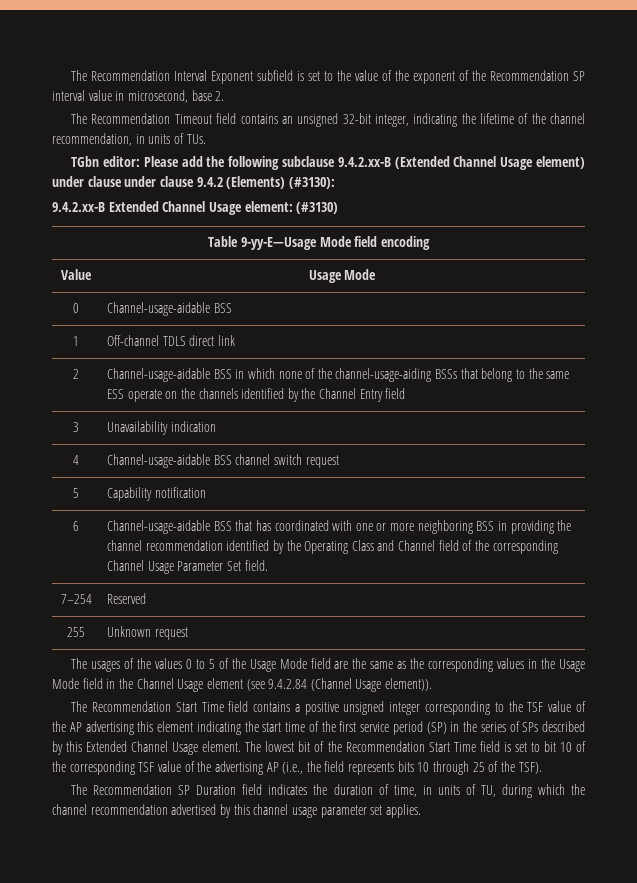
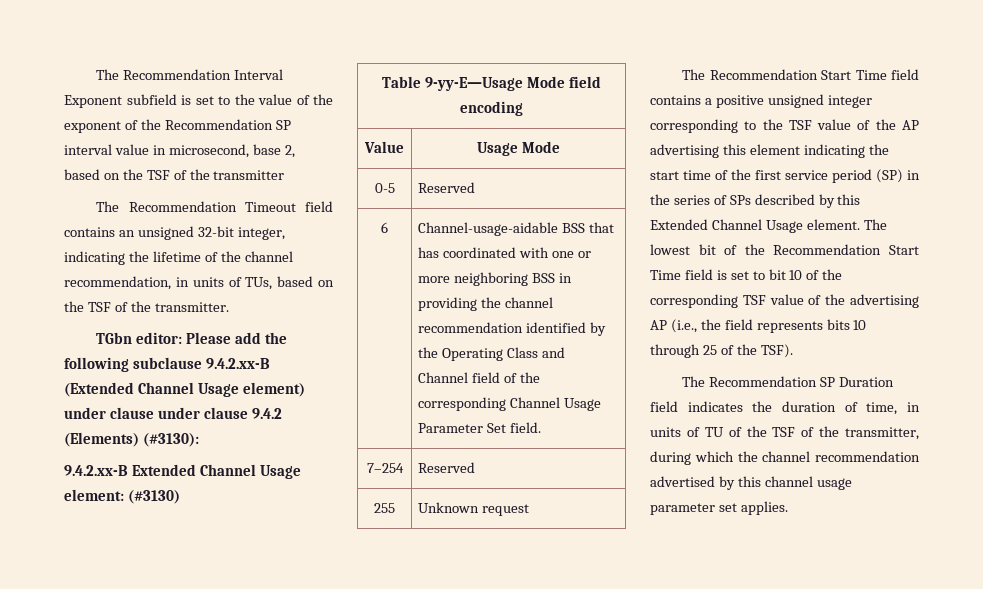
- The Recommendation Interval Exponent subfield is set to the value of the exponent of the Recommendation SP interval value in microsecond, base 2.
+ The Recommendation Interval Exponent subfield is set to the value of the exponent of the Recommendation SP interval value in microsecond, base 2, based on the TSF of the transmitter
- The Recommendation Timeout field contains an unsigned 32-bit integer, indicating the lifetime of the channel recommendation, in units of TUs.
+ The Recommendation Timeout field contains an unsigned 32-bit integer, indicating the lifetime of the channel recommendation, in units of TUs, based on the TSF of the transmitter.
- 0 | Channel-usage-aidable BSS
- 1 | Off-channel TDLS direct link
- 2 | Channel-usage-aidable BSS in which none of the channel-usage-aiding BSSs that belong to the same ESS operate on the channels identified by the Channel Entry field
- 3 | Unavailability indication
- 4 | Channel-usage-aidable BSS channel switch request
- 5 | Capability notification
+ 0-5 | Reserved
- The usages of the values 0 to 5 of the Usage Mode field are the same as the corresponding values in the Usage Mode field in the Channel Usage element (see 9.4.2.84 (Channel Usage element)).
- The Recommendation SP Duration field indicates the duration of time, in units of TU, during which the channel recommendation advertised by this channel usage parameter set applies.
+ The Recommendation SP Duration field indicates the duration of time, in units of TU of the TSF of the transmitter, during which the channel recommendation advertised by this channel usage parameter set applies.

